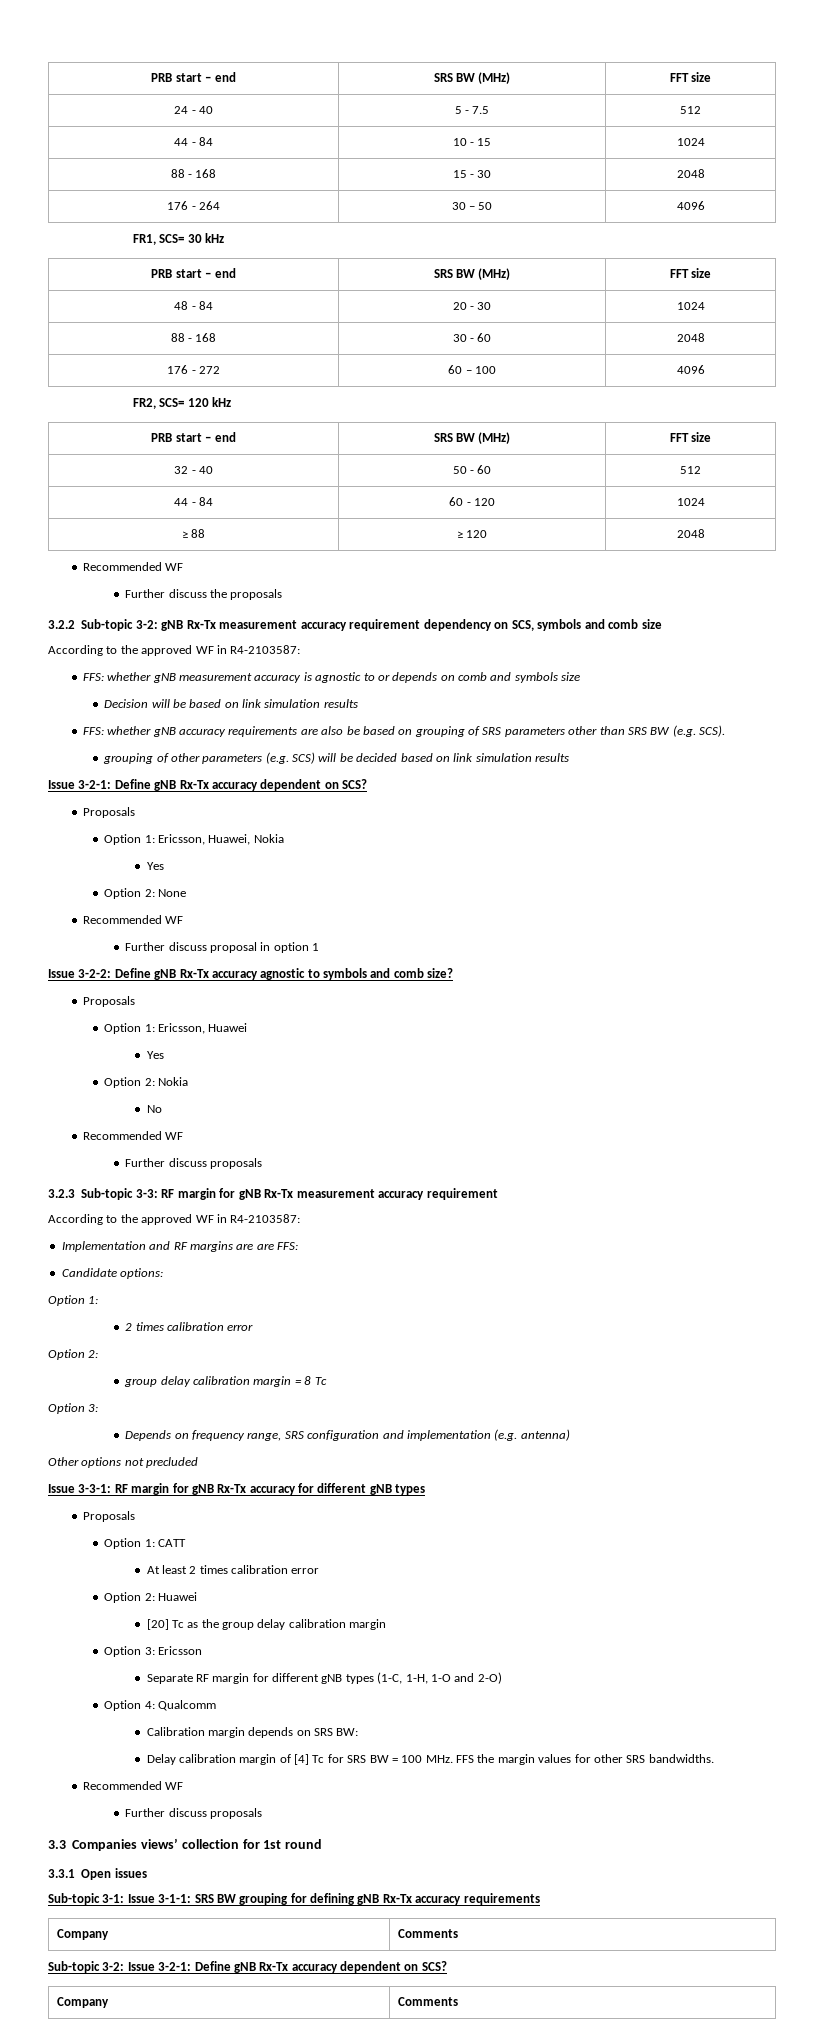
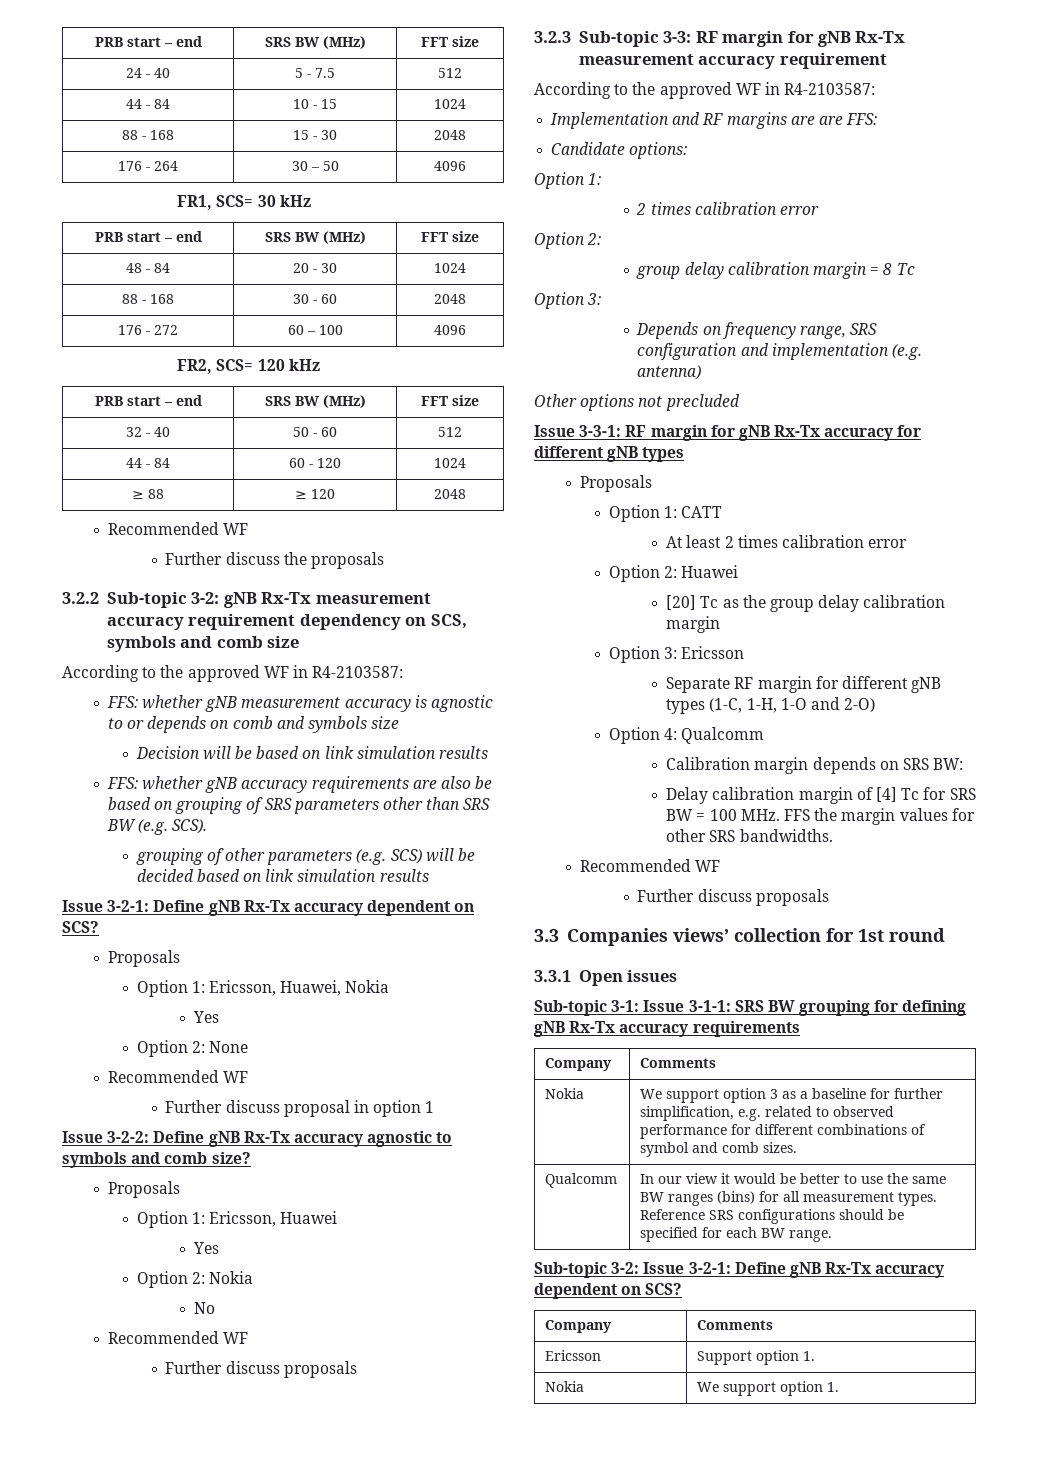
+ Nokia | We support option 3 as a baseline for further simplification, e.g. related to observed performance for different combinations of symbol and comb sizes.
+ Qualcomm | In our view it would be better to use the same BW ranges (bins) for all measurement types. Reference SRS configurations should be specified for each BW range.
+ Ericsson | Support option 1.
+ Nokia | We support option 1.

